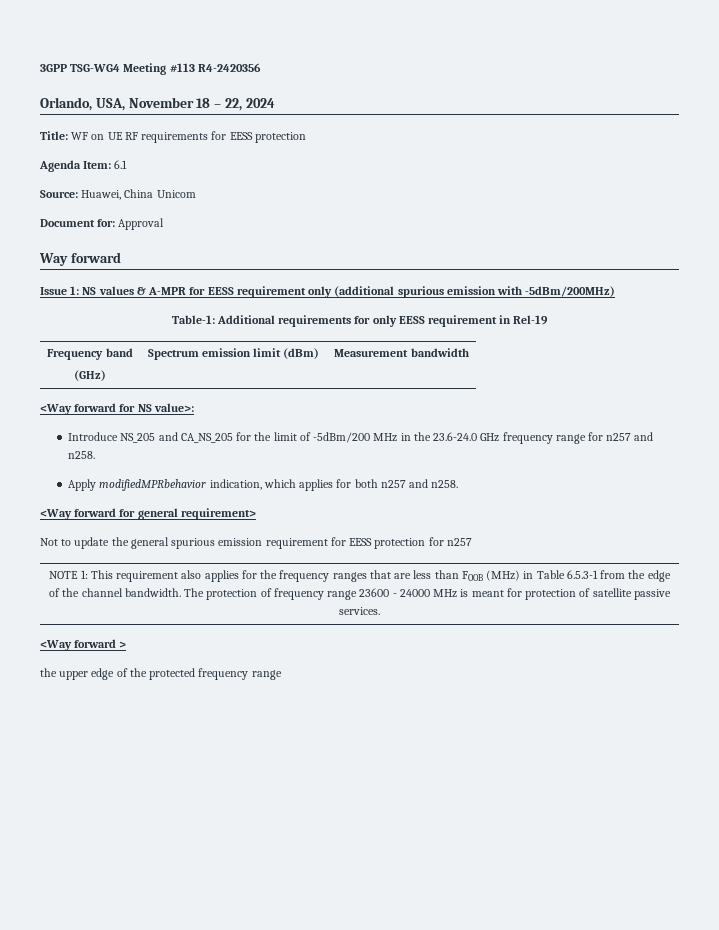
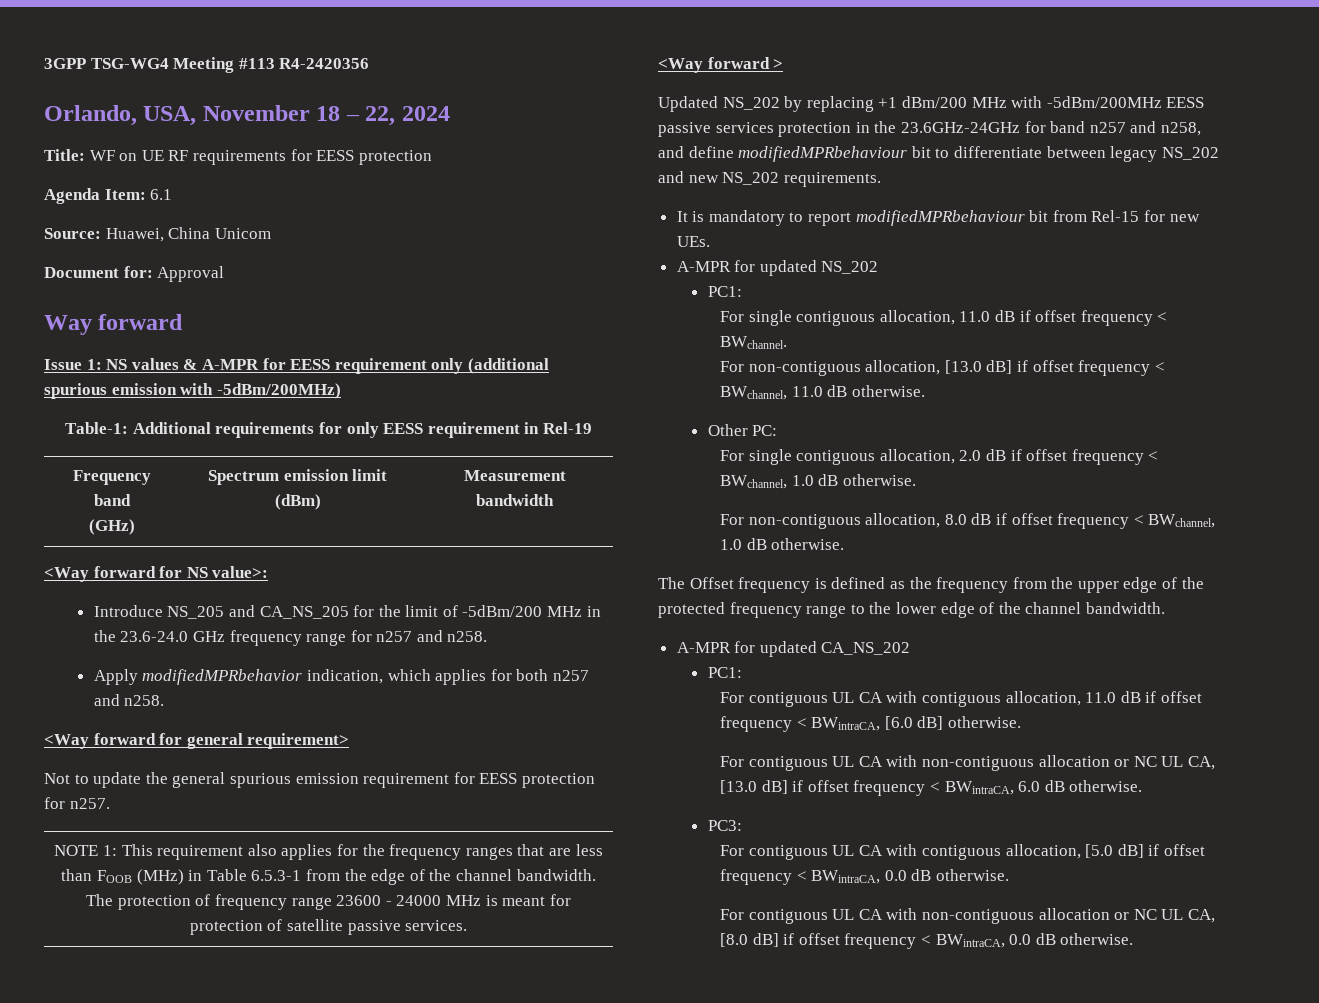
- Not to update the general spurious emission requirement for EESS protection for n257
+ Not to update the general spurious emission requirement for EESS protection for n257.
- the upper edge of the protected frequency range
+ Updated NS_202 by replacing +1 dBm/200 MHz with -5dBm/200MHz EESS passive services protection in the 23.6GHz-24GHz for band n257 and n258, and define modifiedMPRbehaviour bit to differentiate between legacy NS_202 and new NS_202 requirements.
+ It is mandatory to report modifiedMPRbehaviour bit from Rel-15 for new UEs.
+ A-MPR for updated NS_202
+ PC1:
+ For single contiguous allocation, 11.0 dB if offset frequency < BWchannel.
+ For non-contiguous allocation, [13.0 dB] if offset frequency < BWchannel, 11.0 dB otherwise.
+ Other PC:
+ For single contiguous allocation, 2.0 dB if offset frequency < BWchannel, 1.0 dB otherwise.
+ For non-contiguous allocation, 8.0 dB if offset frequency < BWchannel, 1.0 dB otherwise.
+ The Offset frequency is defined as the frequency from the upper edge of the protected frequency range to the lower edge of the channel bandwidth.
+ A-MPR for updated CA_NS_202
+ PC1:
+ For contiguous UL CA with contiguous allocation, 11.0 dB if offset frequency < BWintraCA, [6.0 dB] otherwise.
+ For contiguous UL CA with non-contiguous allocation or NC UL CA, [13.0 dB] if offset frequency < BWintraCA, 6.0 dB otherwise.
+ PC3:
+ For contiguous UL CA with contiguous allocation, [5.0 dB] if offset frequency < BWintraCA, 0.0 dB otherwise.
+ For contiguous UL CA with non-contiguous allocation or NC UL CA, [8.0 dB] if offset frequency < BWintraCA, 0.0 dB otherwise.

